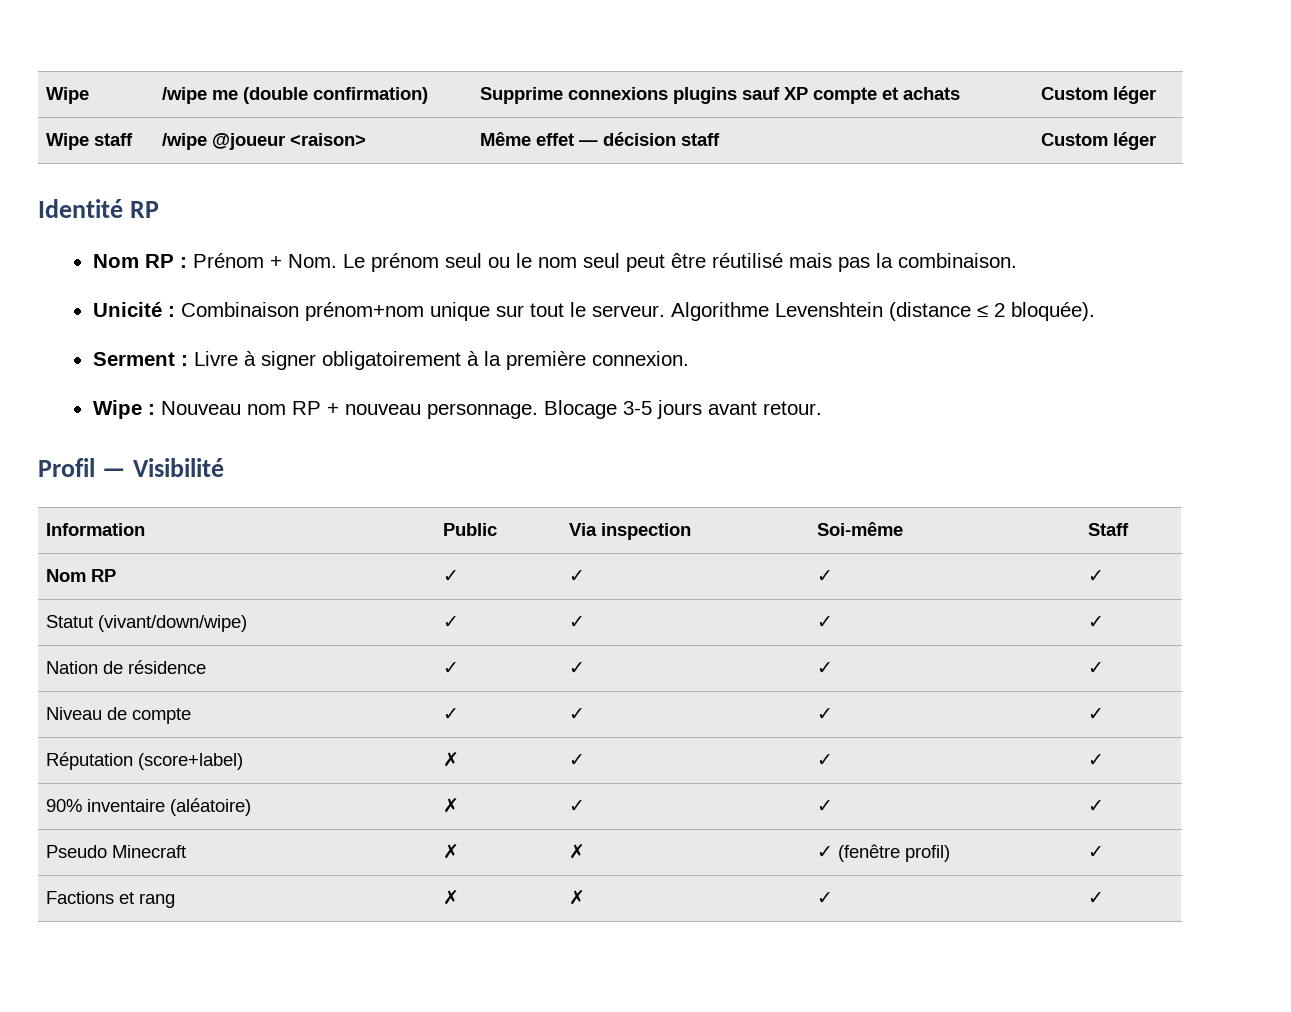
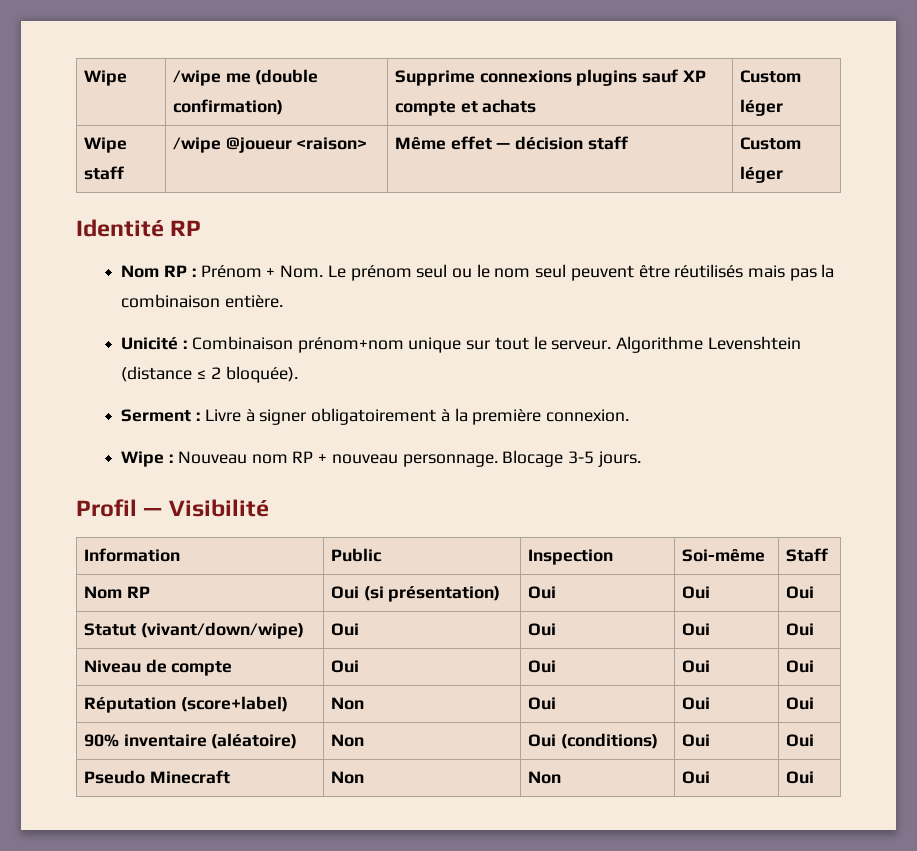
- Nom RP : Prénom + Nom. Le prénom seul ou le nom seul peut être réutilisé mais pas la combinaison.
+ Nom RP : Prénom + Nom. Le prénom seul ou le nom seul peuvent être réutilisés mais pas la combinaison entière.
- Blocage 3-5 jours avant retour.
+ Blocage 3-5 jours.
- Information | Public | Via inspection | Soi-même | Staff
+ Information | Public | Inspection | Soi-même | Staff
- Nom RP | ✓ | ✓ | ✓ | ✓
- Statut (vivant/down/wipe) | ✓ | ✓ | ✓ | ✓
- Nation de résidence | ✓ | ✓ | ✓ | ✓
- Niveau de compte | ✓ | ✓ | ✓ | ✓
- Réputation (score+label) | ✗ | ✓ | ✓ | ✓
- 90% inventaire (aléatoire) | ✗ | ✓ | ✓ | ✓
- Pseudo Minecraft | ✗ | ✗ | ✓ (fenêtre profil) | ✓
- Factions et rang | ✗ | ✗ | ✓ | ✓
+ Nom RP | Oui (si présentation) | Oui | Oui | Oui
+ Statut (vivant/down/wipe) | Oui | Oui | Oui | Oui
+ Niveau de compte | Oui | Oui | Oui | Oui
+ Réputation (score+label) | Non | Oui | Oui | Oui
+ 90% inventaire (aléatoire) | Non | Oui (conditions) | Oui | Oui
+ Pseudo Minecraft | Non | Non | Oui | Oui

